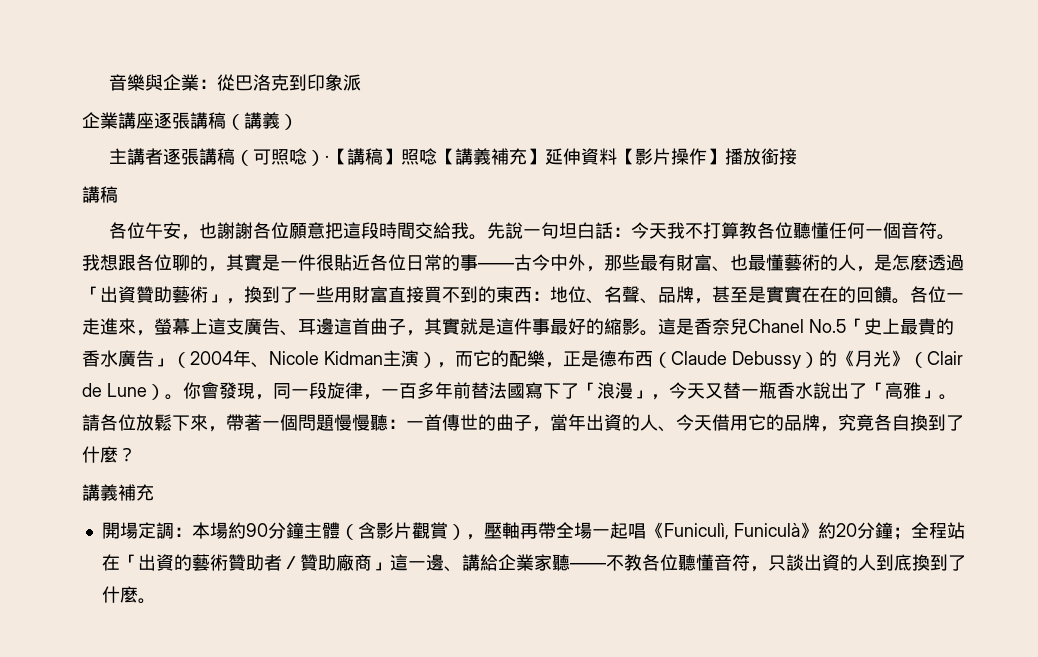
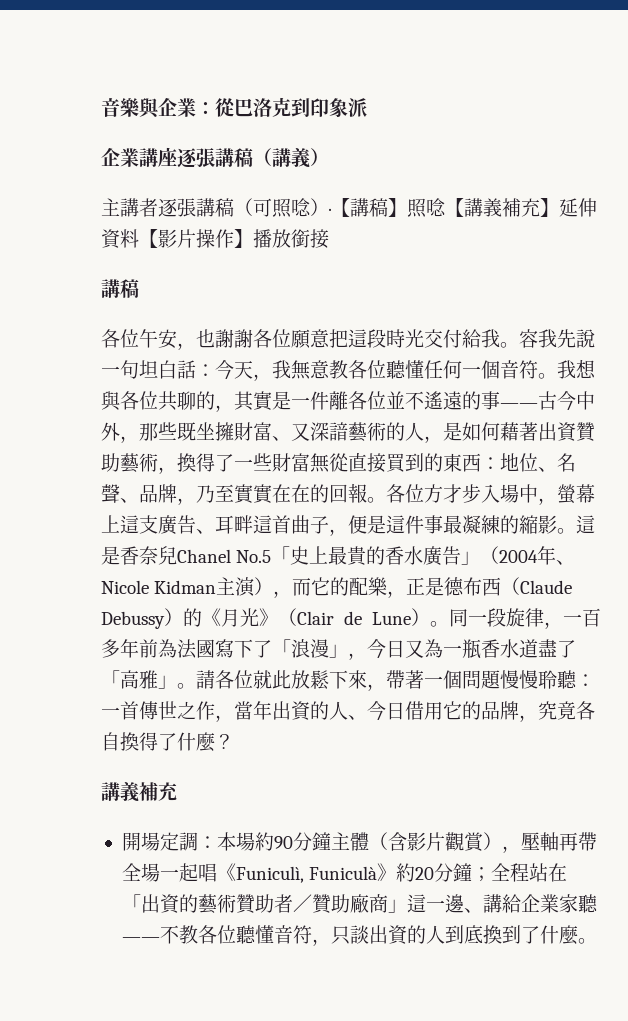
- 各位午安，也謝謝各位願意把這段時間交給我。先說一句坦白話：今天我不打算教各位聽懂任何一個音符。
+ 各位午安，也謝謝各位願意把這段時光交付給我。容我先說一句坦白話：今天，我無意教各位聽懂任何一個音符。
- 我想跟各位聊的，其實是一件很貼近各位日常的事——古今中外，那些最有財富、也最懂藝術的人，是怎麼透過「出資贊助藝術」，換到了一些用財富直接買不到的東西：地位、名聲、品牌，甚至是實實在在的回饋。各位一走進來，螢幕上這支廣告、耳邊這首曲子，其實就是這件事最好的縮影。
+ 我想與各位共聊的，其實是一件離各位並不遙遠的事——古今中外，那些既坐擁財富、又深諳藝術的人，是如何藉著出資贊助藝術，換得了一些財富無從直接買到的東西：地位、名聲、品牌，乃至實實在在的回報。各位方才步入場中，螢幕上這支廣告、耳畔這首曲子，便是這件事最凝練的縮影。
- 你會發現，同一段旋律，一百多年前替法國寫下了「浪漫」，今天又替一瓶香水說出了「高雅」。
+ 同一段旋律，一百多年前為法國寫下了「浪漫」，今日又為一瓶香水道盡了「高雅」。
- 請各位放鬆下來，帶著一個問題慢慢聽：一首傳世的曲子，當年出資的人、今天借用它的品牌，究竟各自換到了什麼？
+ 請各位就此放鬆下來，帶著一個問題慢慢聆聽：一首傳世之作，當年出資的人、今日借用它的品牌，究竟各自換得了什麼？

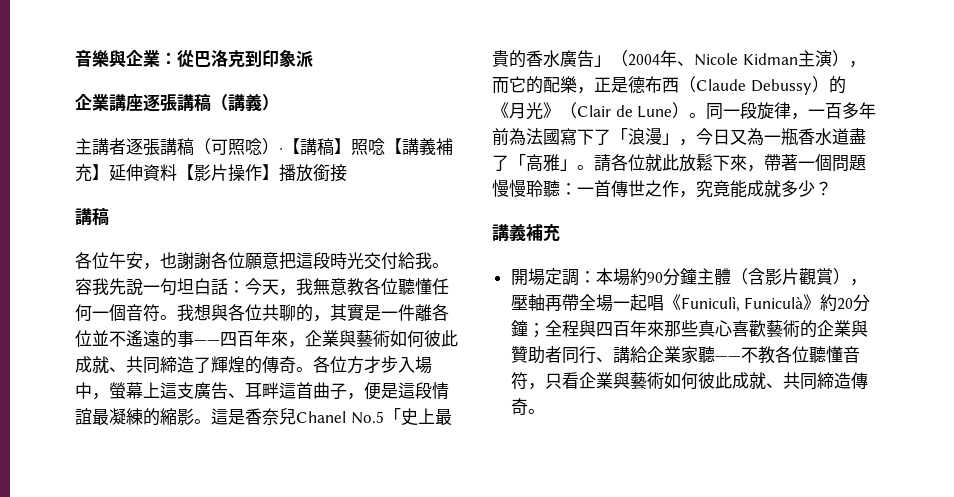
- 我想與各位共聊的，其實是一件離各位並不遙遠的事——古今中外，那些既坐擁財富、又深諳藝術的人，是如何藉著出資贊助藝術，換得了一些財富無從直接買到的東西：地位、名聲、品牌，乃至實實在在的回報。
+ 我想與各位共聊的，其實是一件離各位並不遙遠的事——四百年來，企業與藝術如何彼此成就、共同締造了輝煌的傳奇。
- 各位方才步入場中，螢幕上這支廣告、耳畔這首曲子，便是這件事最凝練的縮影。
+ 各位方才步入場中，螢幕上這支廣告、耳畔這首曲子，便是這段情誼最凝練的縮影。
- 請各位就此放鬆下來，帶著一個問題慢慢聆聽：一首傳世之作，當年出資的人、今日借用它的品牌，究竟各自換得了什麼？
+ 請各位就此放鬆下來，帶著一個問題慢慢聆聽：一首傳世之作，究竟能成就多少？
- 開場定調：本場約90分鐘主體（含影片觀賞），壓軸再帶全場一起唱《Funiculì, Funiculà》約20分鐘；全程站在「出資的藝術贊助者／贊助廠商」這一邊、講給企業家聽——不教各位聽懂音符，只談出資的人到底換到了什麼。
+ 開場定調：本場約90分鐘主體（含影片觀賞），壓軸再帶全場一起唱《Funiculì, Funiculà》約20分鐘；全程與四百年來那些真心喜歡藝術的企業與贊助者同行、講給企業家聽——不教各位聽懂音符，只看企業與藝術如何彼此成就、共同締造傳奇。

